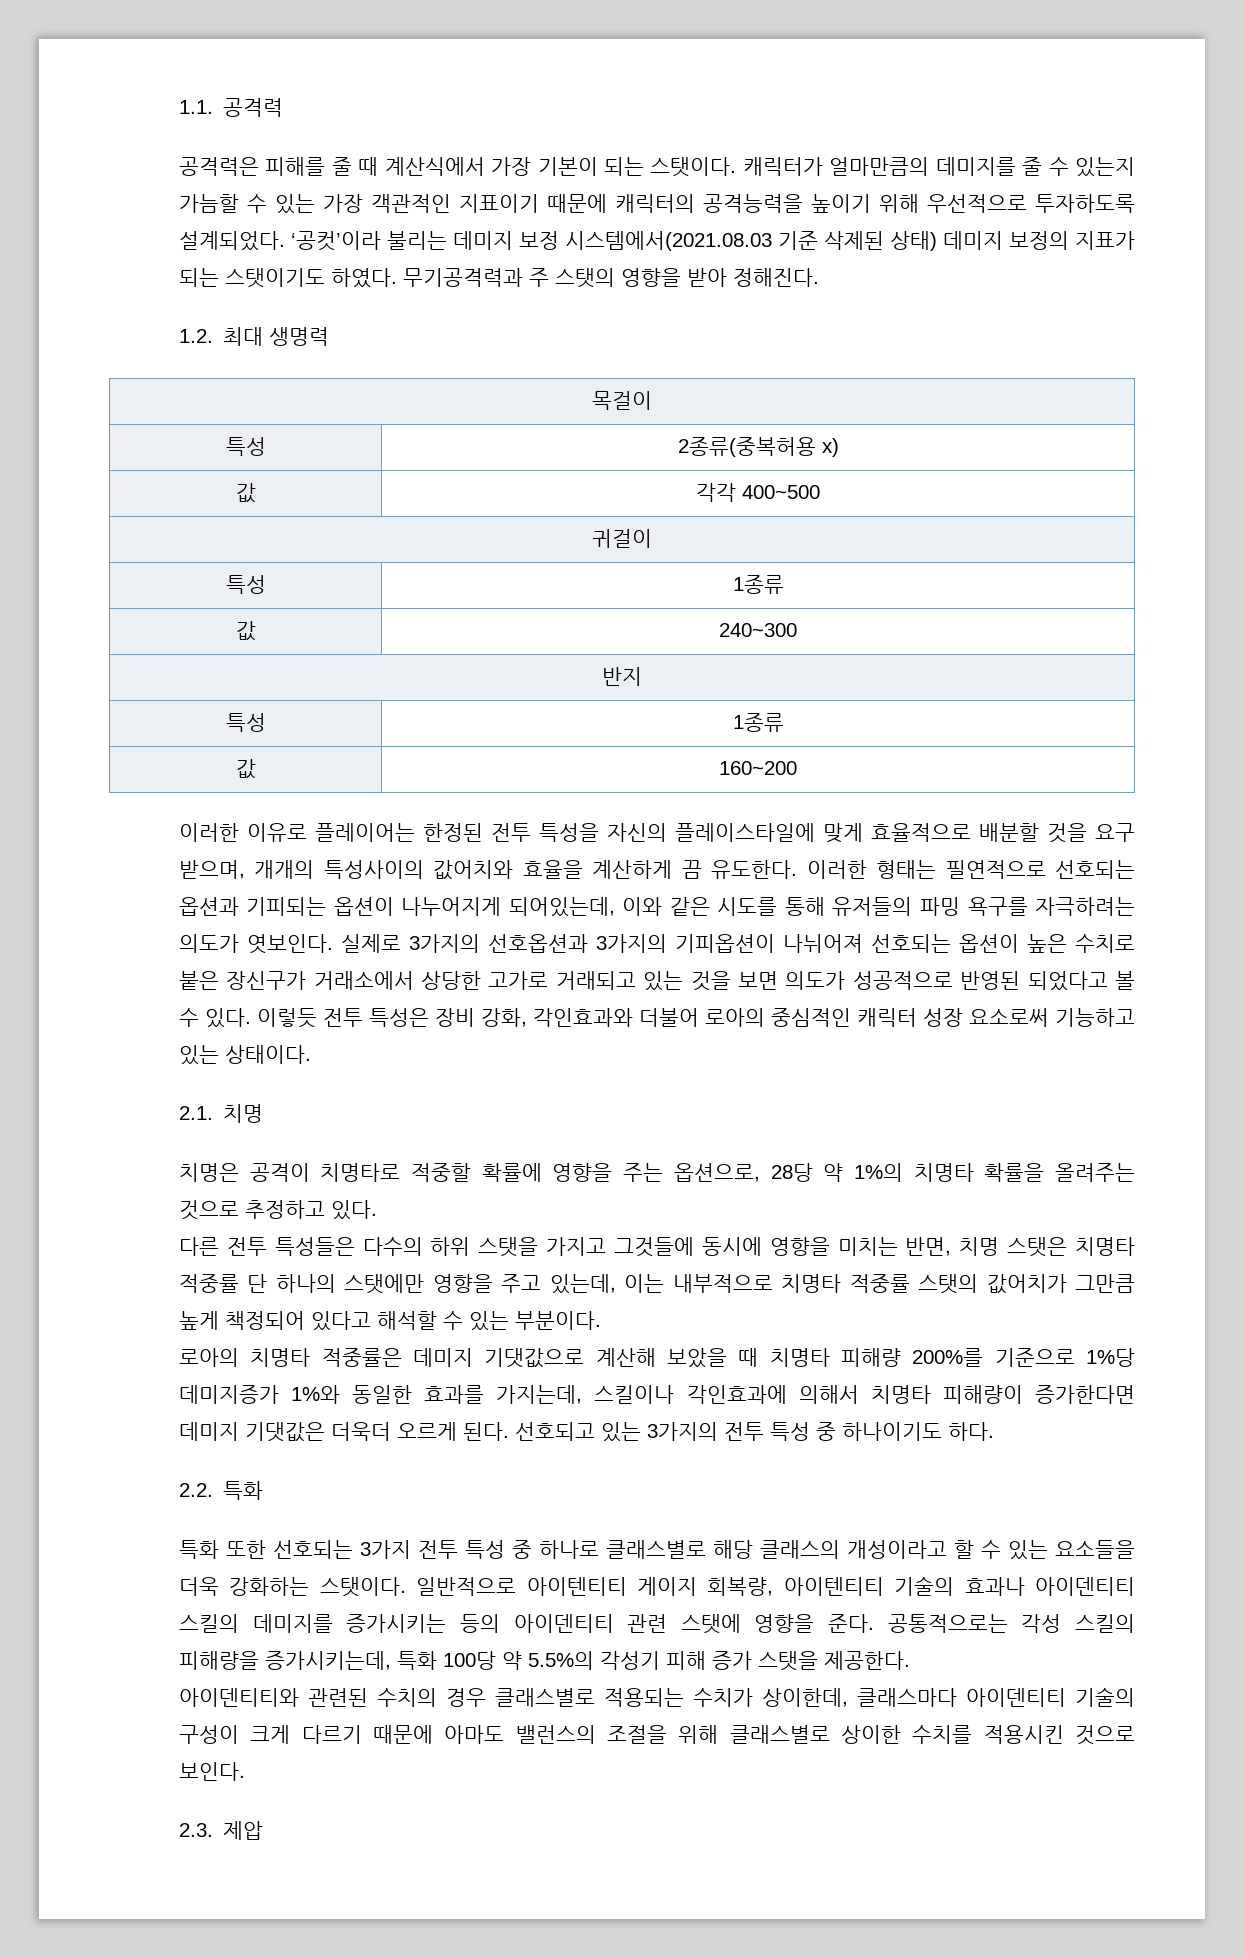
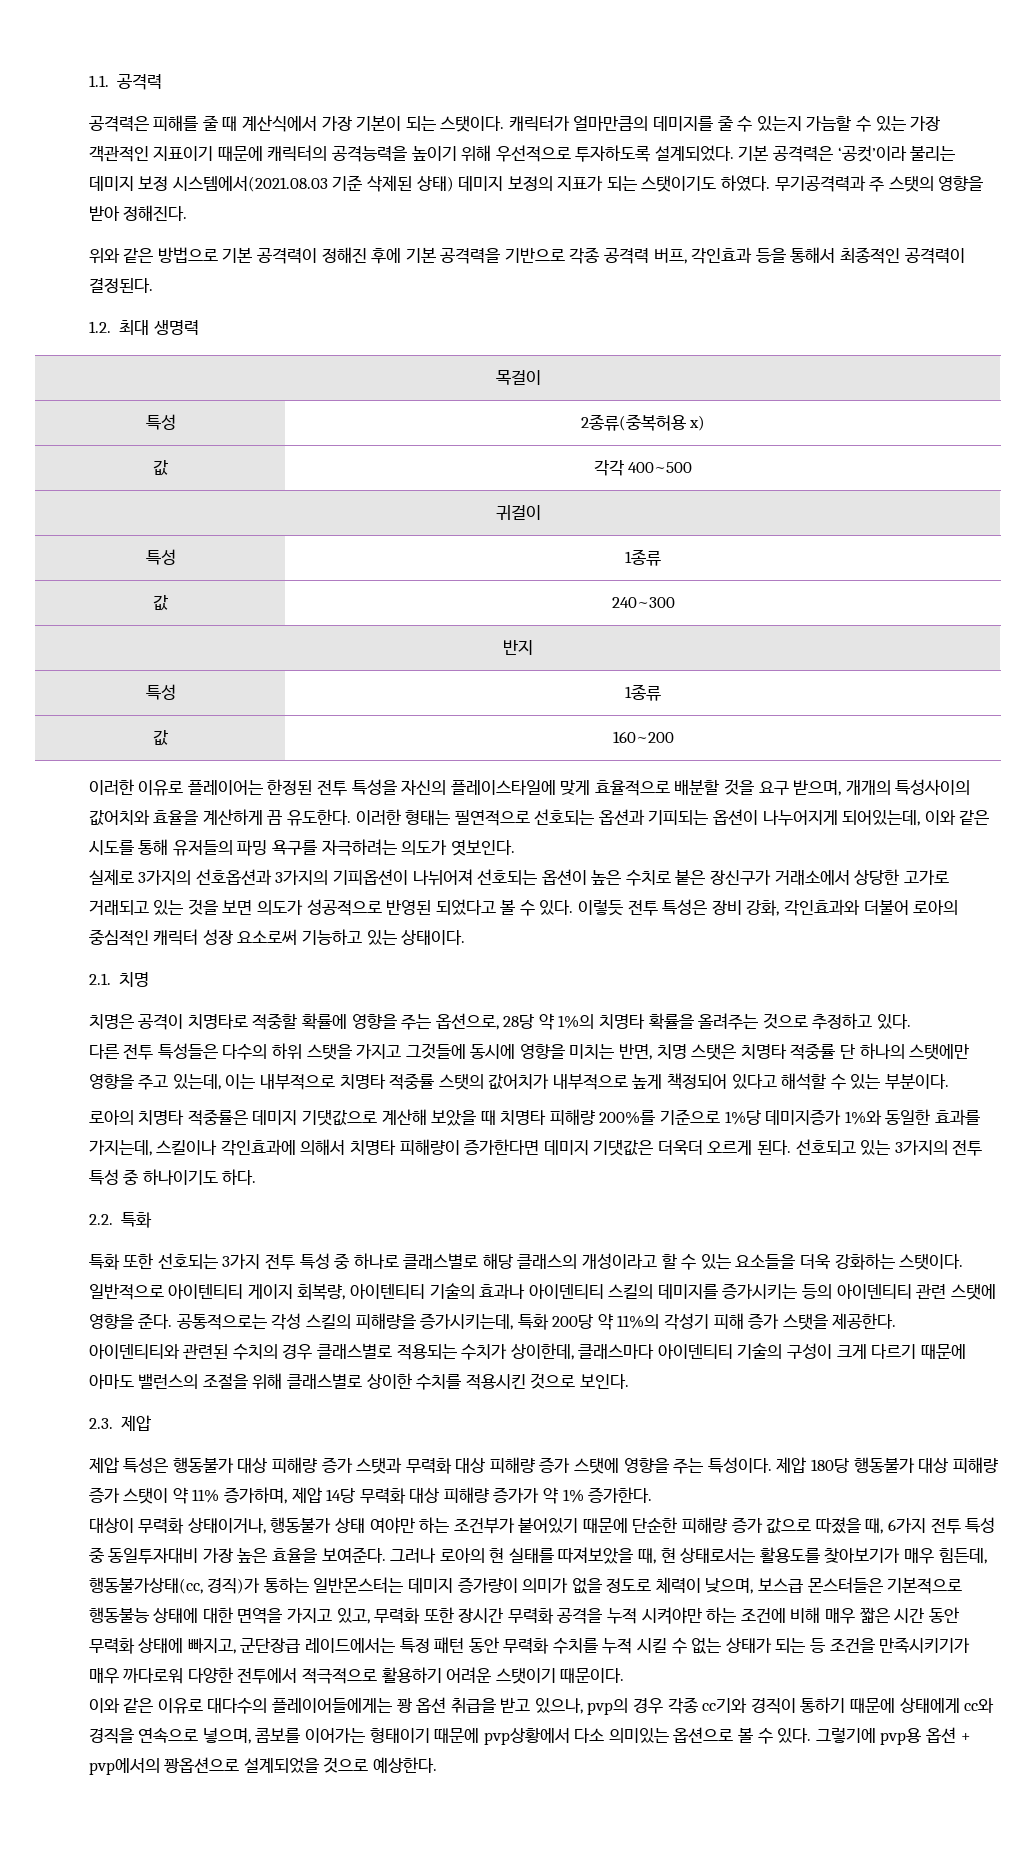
- ‘공컷’이라 불리는 데미지 보정 시스템에서(2021.08.03 기준 삭제된 상태) 데미지 보정의 지표가 되는 스탯이기도 하였다.
+ 기본 공격력은 ‘공컷’이라 불리는 데미지 보정 시스템에서(2021.08.03 기준 삭제된 상태) 데미지 보정의 지표가 되는 스탯이기도 하였다.
+ 위와 같은 방법으로 기본 공격력이 정해진 후에 기본 공격력을 기반으로 각종 공격력 버프, 각인효과 등을 통해서 최종적인 공격력이 결정된다.
- 이러한 형태는 필연적으로 선호되는 옵션과 기피되는 옵션이 나누어지게 되어있는데, 이와 같은 시도를 통해 유저들의 파밍 욕구를 자극하려는 의도가 엿보인다. 실제로 3가지의 선호옵션과 3가지의 기피옵션이 나뉘어져 선호되는 옵션이 높은 수치로 붙은 장신구가 거래소에서 상당한 고가로 거래되고 있는 것을 보면 의도가 성공적으로 반영된 되었다고 볼 수 있다.
+ 이러한 형태는 필연적으로 선호되는 옵션과 기피되는 옵션이 나누어지게 되어있는데, 이와 같은 시도를 통해 유저들의 파밍 욕구를 자극하려는 의도가 엿보인다.
+ 실제로 3가지의 선호옵션과 3가지의 기피옵션이 나뉘어져 선호되는 옵션이 높은 수치로 붙은 장신구가 거래소에서 상당한 고가로 거래되고 있는 것을 보면 의도가 성공적으로 반영된 되었다고 볼 수 있다.
- 다른 전투 특성들은 다수의 하위 스탯을 가지고 그것들에 동시에 영향을 미치는 반면, 치명 스탯은 치명타 적중률 단 하나의 스탯에만 영향을 주고 있는데, 이는 내부적으로 치명타 적중률 스탯의 값어치가 그만큼 높게 책정되어 있다고 해석할 수 있는 부분이다.
+ 다른 전투 특성들은 다수의 하위 스탯을 가지고 그것들에 동시에 영향을 미치는 반면, 치명 스탯은 치명타 적중률 단 하나의 스탯에만 영향을 주고 있는데, 이는 내부적으로 치명타 적중률 스탯의 값어치가 내부적으로 높게 책정되어 있다고 해석할 수 있는 부분이다.
- 공통적으로는 각성 스킬의 피해량을 증가시키는데, 특화 100당 약 5.5%의 각성기 피해 증가 스탯을 제공한다.
+ 공통적으로는 각성 스킬의 피해량을 증가시키는데, 특화 200당 약 11%의 각성기 피해 증가 스탯을 제공한다.
+ 제압 특성은 행동불가 대상 피해량 증가 스탯과 무력화 대상 피해량 증가 스탯에 영향을 주는 특성이다. 제압 180당 행동불가 대상 피해량 증가 스탯이 약 11% 증가하며, 제압 14당 무력화 대상 피해량 증가가 약 1% 증가한다.
+ 대상이 무력화 상태이거나, 행동불가 상태 여야만 하는 조건부가 붙어있기 때문에 단순한 피해량 증가 값으로 따졌을 때, 6가지 전투 특성 중 동일투자대비 가장 높은 효율을 보여준다. 그러나 로아의 현 실태를 따져보았을 때, 현 상태로서는 활용도를 찾아보기가 매우 힘든데, 행동불가상태(cc, 경직)가 통하는 일반몬스터는 데미지 증가량이 의미가 없을 정도로 체력이 낮으며, 보스급 몬스터들은 기본적으로 행동불능 상태에 대한 면역을 가지고 있고, 무력화 또한 장시간 무력화 공격을 누적 시켜야만 하는 조건에 비해 매우 짧은 시간 동안 무력화 상태에 빠지고, 군단장급 레이드에서는 특정 패턴 동안 무력화 수치를 누적 시킬 수 없는 상태가 되는 등 조건을 만족시키기가 매우 까다로워 다양한 전투에서 적극적으로 활용하기 어려운 스탯이기 때문이다.
+ 이와 같은 이유로 대다수의 플레이어들에게는 꽝 옵션 취급을 받고 있으나, pvp의 경우 각종 cc기와 경직이 통하기 때문에 상태에게 cc와 경직을 연속으로 넣으며, 콤보를 이어가는 형태이기 때문에 pvp상황에서 다소 의미있는 옵션으로 볼 수 있다. 그렇기에 pvp용 옵션 + pvp에서의 꽝옵션으로 설계되었을 것으로 예상한다.

